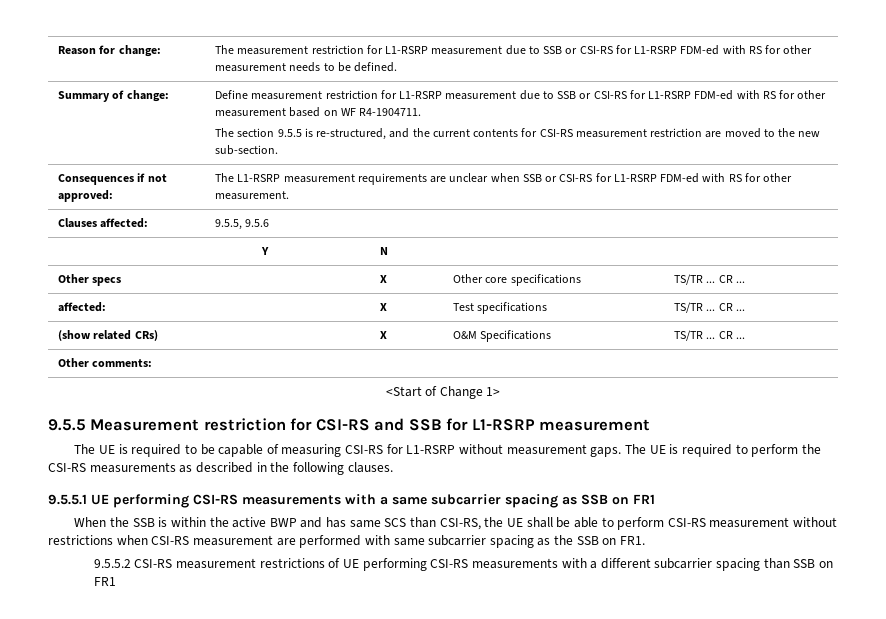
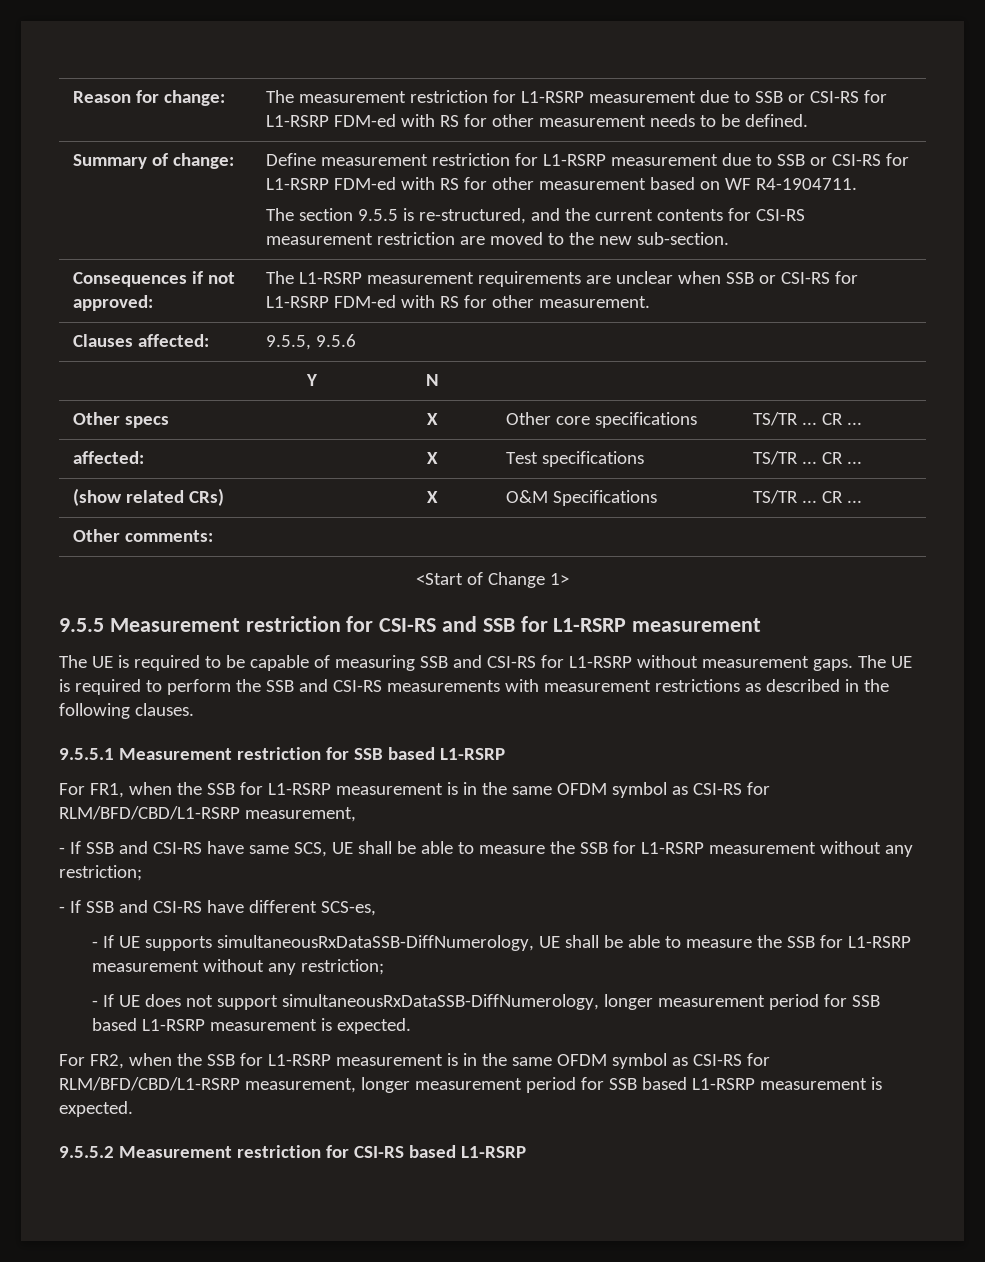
- The UE is required to be capable of measuring CSI-RS for L1-RSRP without measurement gaps.
+ The UE is required to be capable of measuring SSB and CSI-RS for L1-RSRP without measurement gaps.
- The UE is required to perform the CSI-RS measurements as described in the following clauses.
+ The UE is required to perform the SSB and CSI-RS measurements with measurement restrictions as described in the following clauses.
- 9.5.5.1 UE performing CSI-RS measurements with a same subcarrier spacing as SSB on FR1
- When the SSB is within the active BWP and has same SCS than CSI-RS, the UE shall be able to perform CSI-RS measurement without restrictions when CSI-RS measurement are performed with same subcarrier spacing as the SSB on FR1.
- 9.5.5.2 CSI-RS measurement restrictions of UE performing CSI-RS measurements with a different subcarrier spacing than SSB on FR1
+ 9.5.5.1 Measurement restriction for SSB based L1-RSRP
+ For FR1, when the SSB for L1-RSRP measurement is in the same OFDM symbol as CSI-RS for RLM/BFD/CBD/L1-RSRP measurement,
+ - If SSB and CSI-RS have same SCS, UE shall be able to measure the SSB for L1-RSRP measurement without any restriction;
+ - If SSB and CSI-RS have different SCS-es,
+ - If UE supports simultaneousRxDataSSB-DiffNumerology, UE shall be able to measure the SSB for L1-RSRP measurement without any restriction;
+ - If UE does not support simultaneousRxDataSSB-DiffNumerology, longer measurement period for SSB based L1-RSRP measurement is expected.
+ For FR2, when the SSB for L1-RSRP measurement is in the same OFDM symbol as CSI-RS for RLM/BFD/CBD/L1-RSRP measurement, longer measurement period for SSB based L1-RSRP measurement is expected.
+ 9.5.5.2 Measurement restriction for CSI-RS based L1-RSRP

